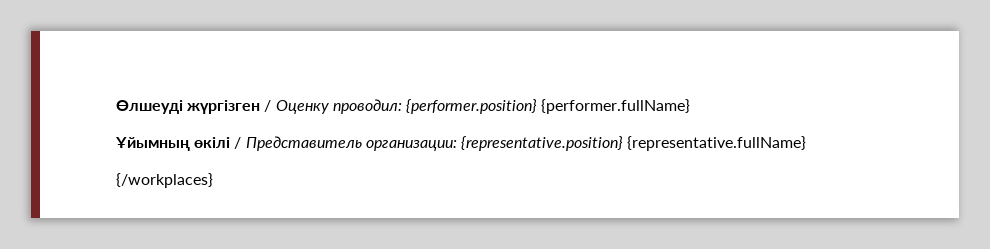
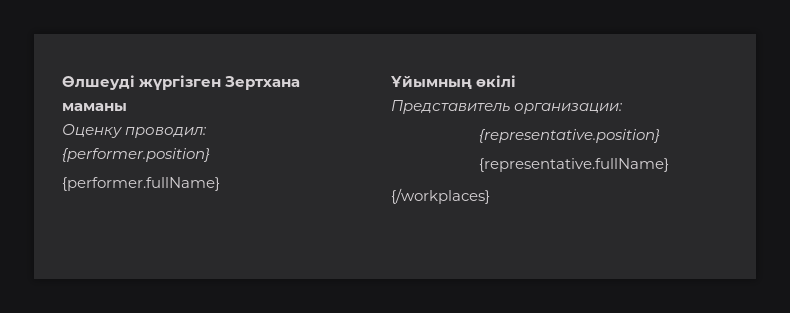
- Өлшеуді жүргізген / Оценку проводил: {performer.position} {performer.fullName}
+ Өлшеуді жүргізген Зертхана маманы
+ Оценку проводил: {performer.position}
+ {performer.fullName}
- Ұйымның өкілі / Представитель организации: {representative.position} {representative.fullName}
+ Ұйымның өкілі
+ Представитель организации:
+ {representative.position}
+ {representative.fullName}

